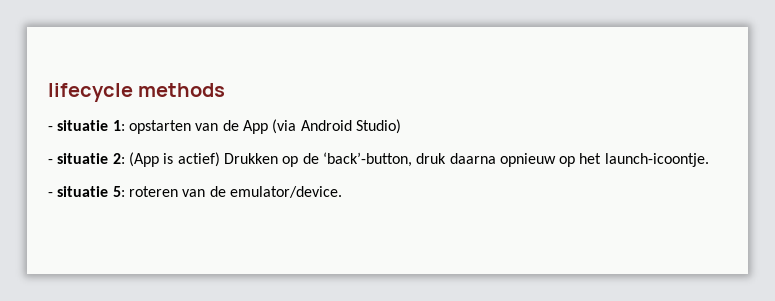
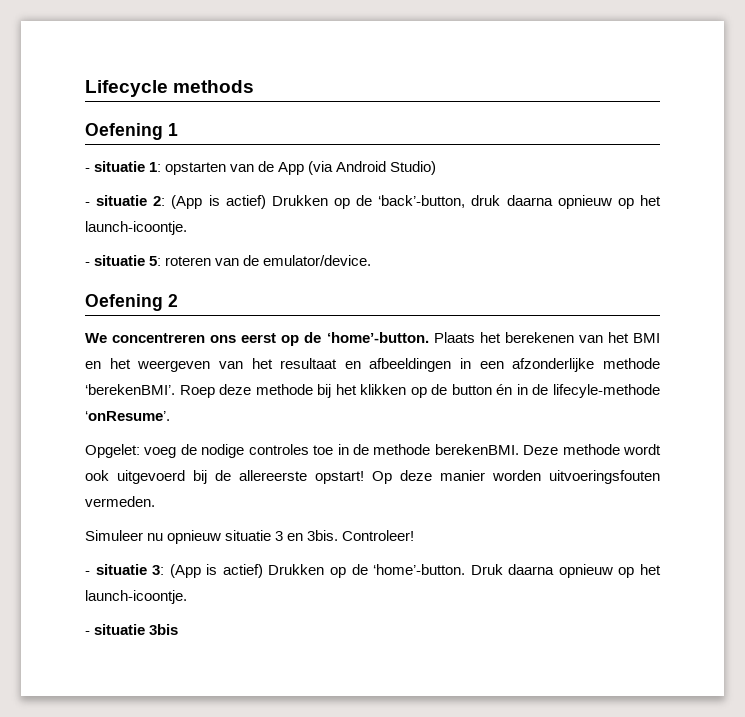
- lifecycle methods
+ Lifecycle methods
+ Oefening 1
+ Oefening 2
+ We concentreren ons eerst op de ‘home’-button. Plaats het berekenen van het BMI en het weergeven van het resultaat en afbeeldingen in een afzonderlijke methode ‘berekenBMI’. Roep deze methode bij het klikken op de button én in de lifecyle-methode ‘onResume’.
+ Opgelet: voeg de nodige controles toe in de methode berekenBMI. Deze methode wordt ook uitgevoerd bij de allereerste opstart! Op deze manier worden uitvoeringsfouten vermeden.
+ Simuleer nu opnieuw situatie 3 en 3bis. Controleer!
+ - situatie 3: (App is actief) Drukken op de ‘home’-button. Druk daarna opnieuw op het launch-icoontje.
+ - situatie 3bis

